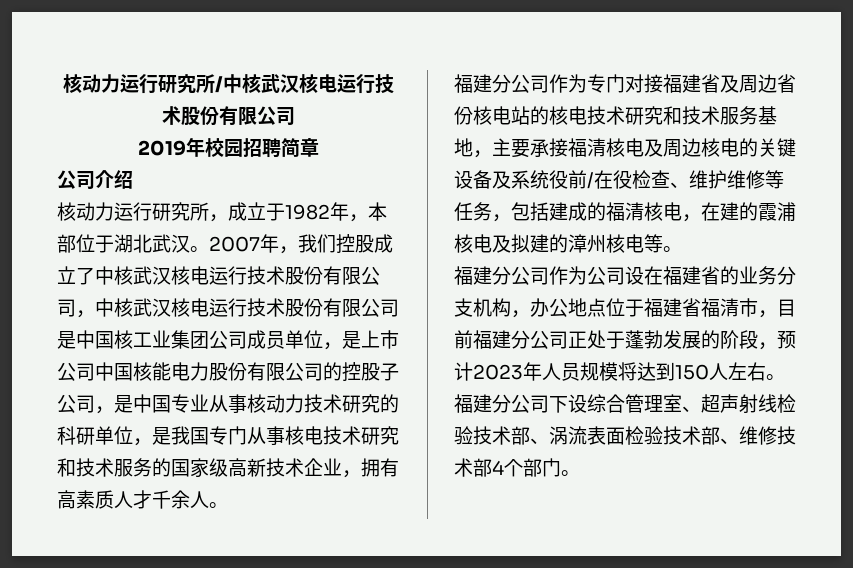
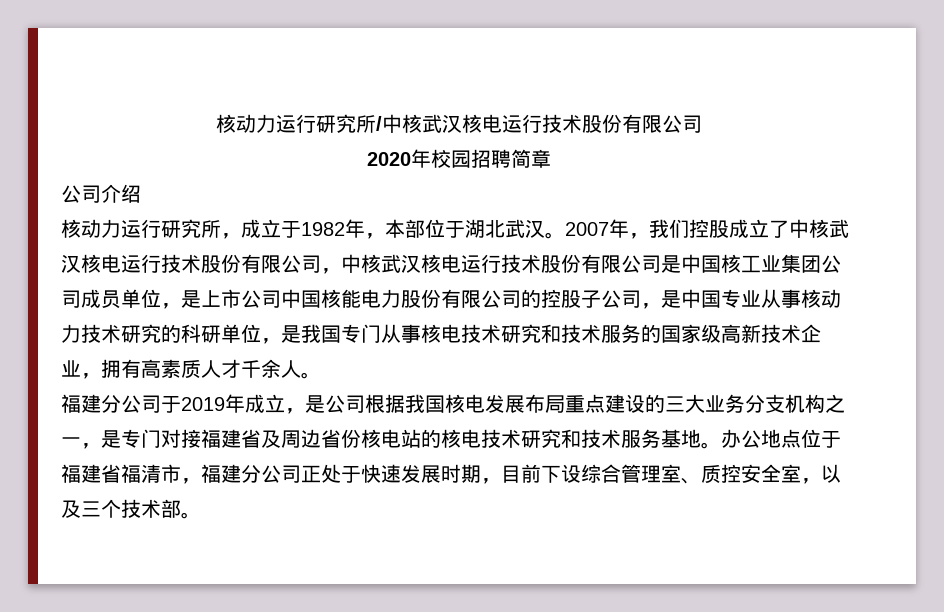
- 2019年校园招聘简章
+ 2020年校园招聘简章
- 福建分公司作为专门对接福建省及周边省份核电站的核电技术研究和技术服务基地，主要承接福清核电及周边核电的关键设备及系统役前/在役检查、维护维修等任务，包括建成的福清核电，在建的霞浦核电及拟建的漳州核电等。
- 福建分公司作为公司设在福建省的业务分支机构，办公地点位于福建省福清市，目前福建分公司正处于蓬勃发展的阶段，预计2023年人员规模将达到150人左右。福建分公司下设综合管理室、超声射线检验技术部、涡流表面检验技术部、维修技术部4个部门。
+ 福建分公司于2019年成立，是公司根据我国核电发展布局重点建设的三大业务分支机构之一，是专门对接福建省及周边省份核电站的核电技术研究和技术服务基地。办公地点位于福建省福清市，福建分公司正处于快速发展时期，目前下设综合管理室、质控安全室，以及三个技术部。

